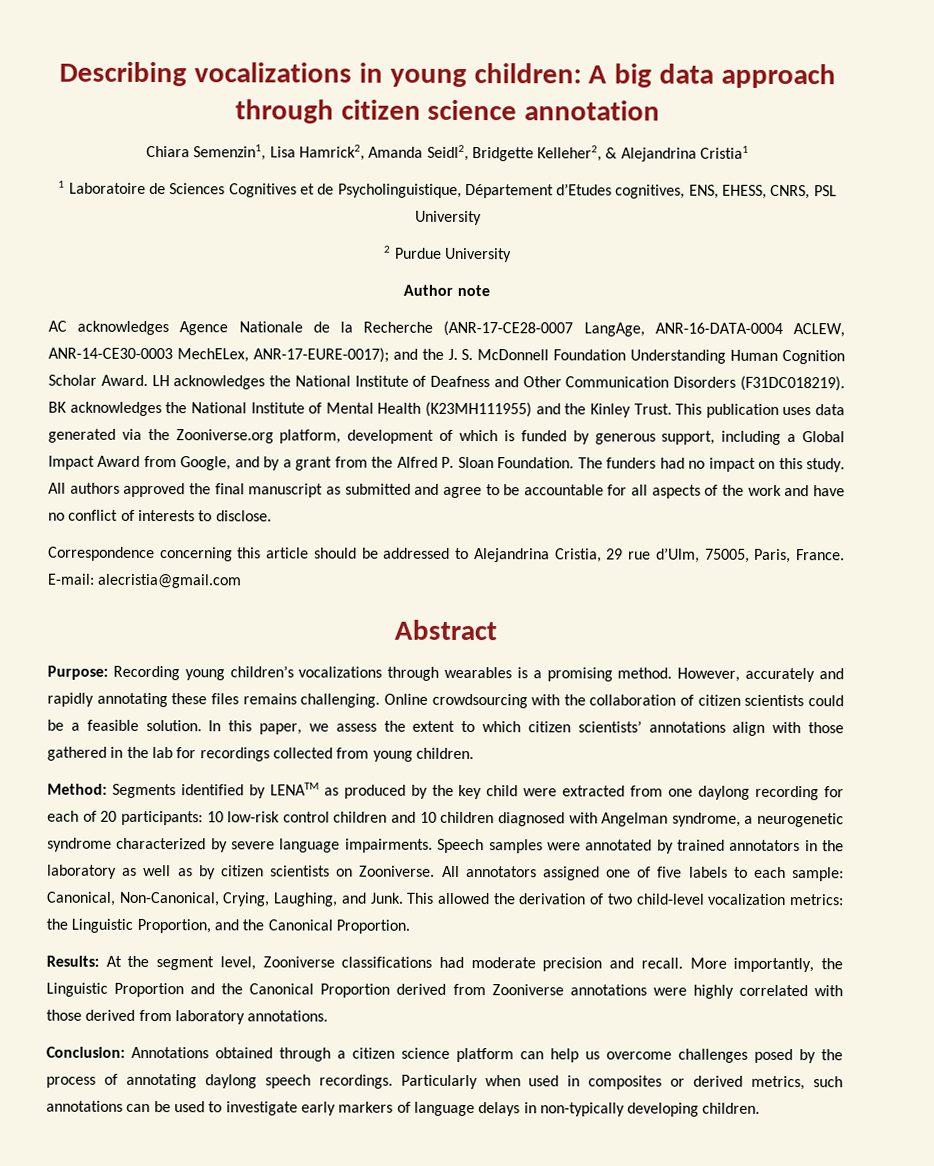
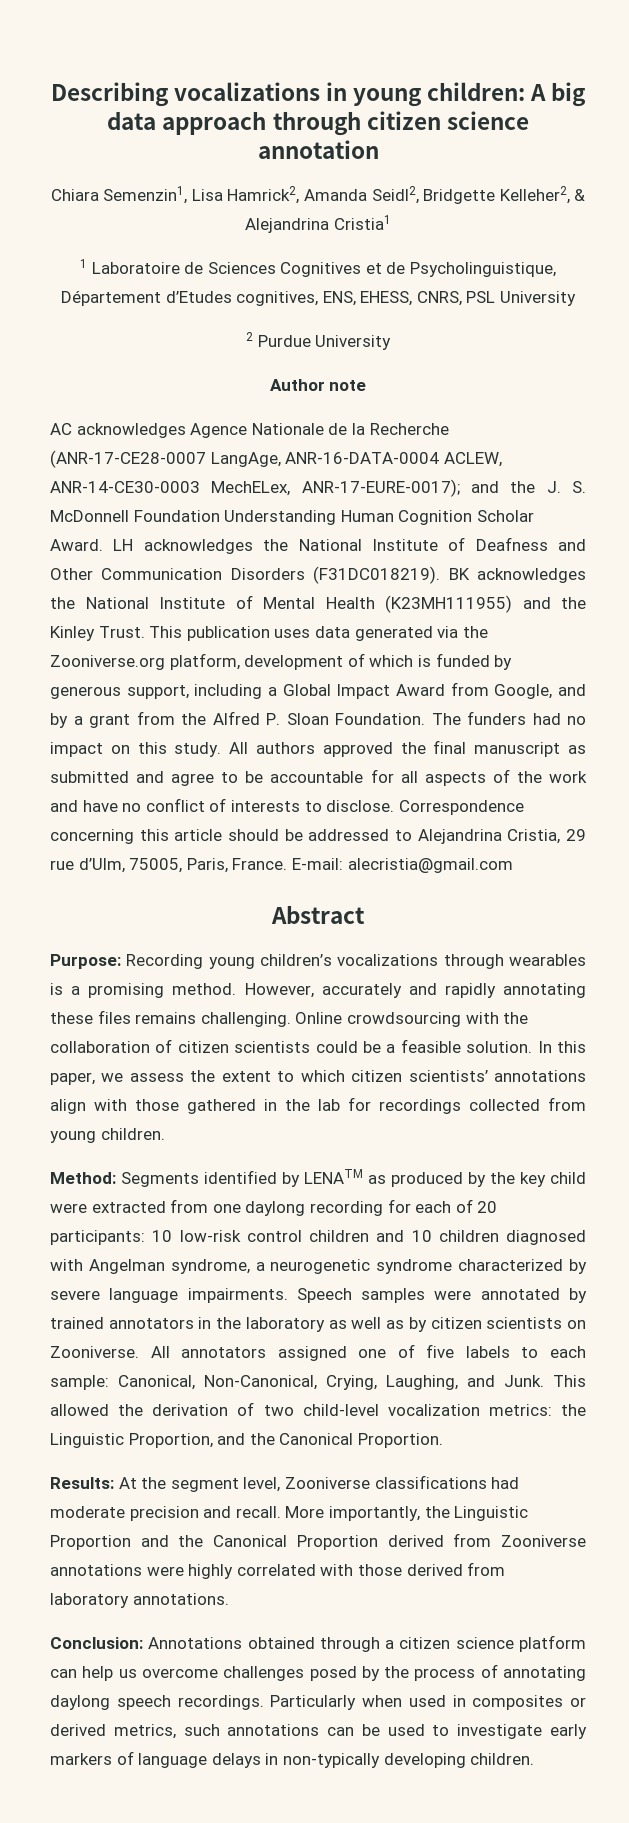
- All authors approved the final manuscript as submitted and agree to be accountable for all aspects of the work and have no conflict of interests to disclose.
- Correspondence concerning this article should be addressed to Alejandrina Cristia, 29 rue d’Ulm, 75005, Paris, France.
+ All authors approved the final manuscript as submitted and agree to be accountable for all aspects of the work and have no conflict of interests to disclose. Correspondence concerning this article should be addressed to Alejandrina Cristia, 29 rue d’Ulm, 75005, Paris, France.

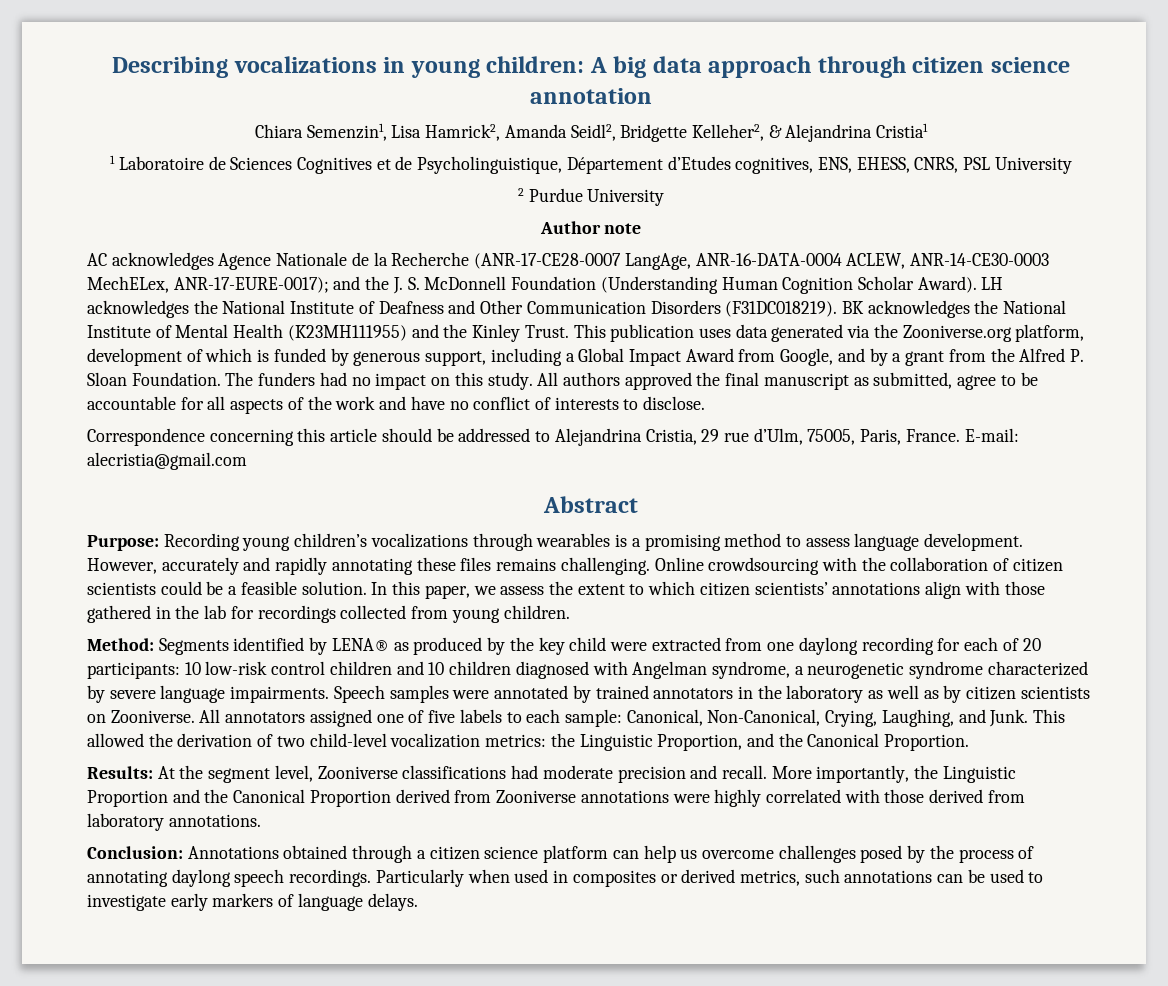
- AC acknowledges Agence Nationale de la Recherche (ANR-17-CE28-0007 LangAge, ANR-16-DATA-0004 ACLEW, ANR-14-CE30-0003 MechELex, ANR-17-EURE-0017); and the J. S. McDonnell Foundation Understanding Human Cognition Scholar Award.
+ AC acknowledges Agence Nationale de la Recherche (ANR-17-CE28-0007 LangAge, ANR-16-DATA-0004 ACLEW, ANR-14-CE30-0003 MechELex, ANR-17-EURE-0017); and the J. S. McDonnell Foundation (Understanding Human Cognition Scholar Award).
- All authors approved the final manuscript as submitted and agree to be accountable for all aspects of the work and have no conflict of interests to disclose. Correspondence concerning this article should be addressed to Alejandrina Cristia, 29 rue d’Ulm, 75005, Paris, France.
+ All authors approved the final manuscript as submitted, agree to be accountable for all aspects of the work and have no conflict of interests to disclose.
+ Correspondence concerning this article should be addressed to Alejandrina Cristia, 29 rue d’Ulm, 75005, Paris, France.
- Purpose: Recording young children’s vocalizations through wearables is a promising method.
+ Purpose: Recording young children’s vocalizations through wearables is a promising method to assess language development.
- Method: Segments identified by LENATM as produced by the key child were extracted from one daylong recording for each of 20 participants: 10 low-risk control children and 10 children diagnosed with Angelman syndrome, a neurogenetic syndrome characterized by severe language impairments.
+ Method: Segments identified by LENA® as produced by the key child were extracted from one daylong recording for each of 20 participants: 10 low-risk control children and 10 children diagnosed with Angelman syndrome, a neurogenetic syndrome characterized by severe language impairments.
- Particularly when used in composites or derived metrics, such annotations can be used to investigate early markers of language delays in non-typically developing children.
+ Particularly when used in composites or derived metrics, such annotations can be used to investigate early markers of language delays.

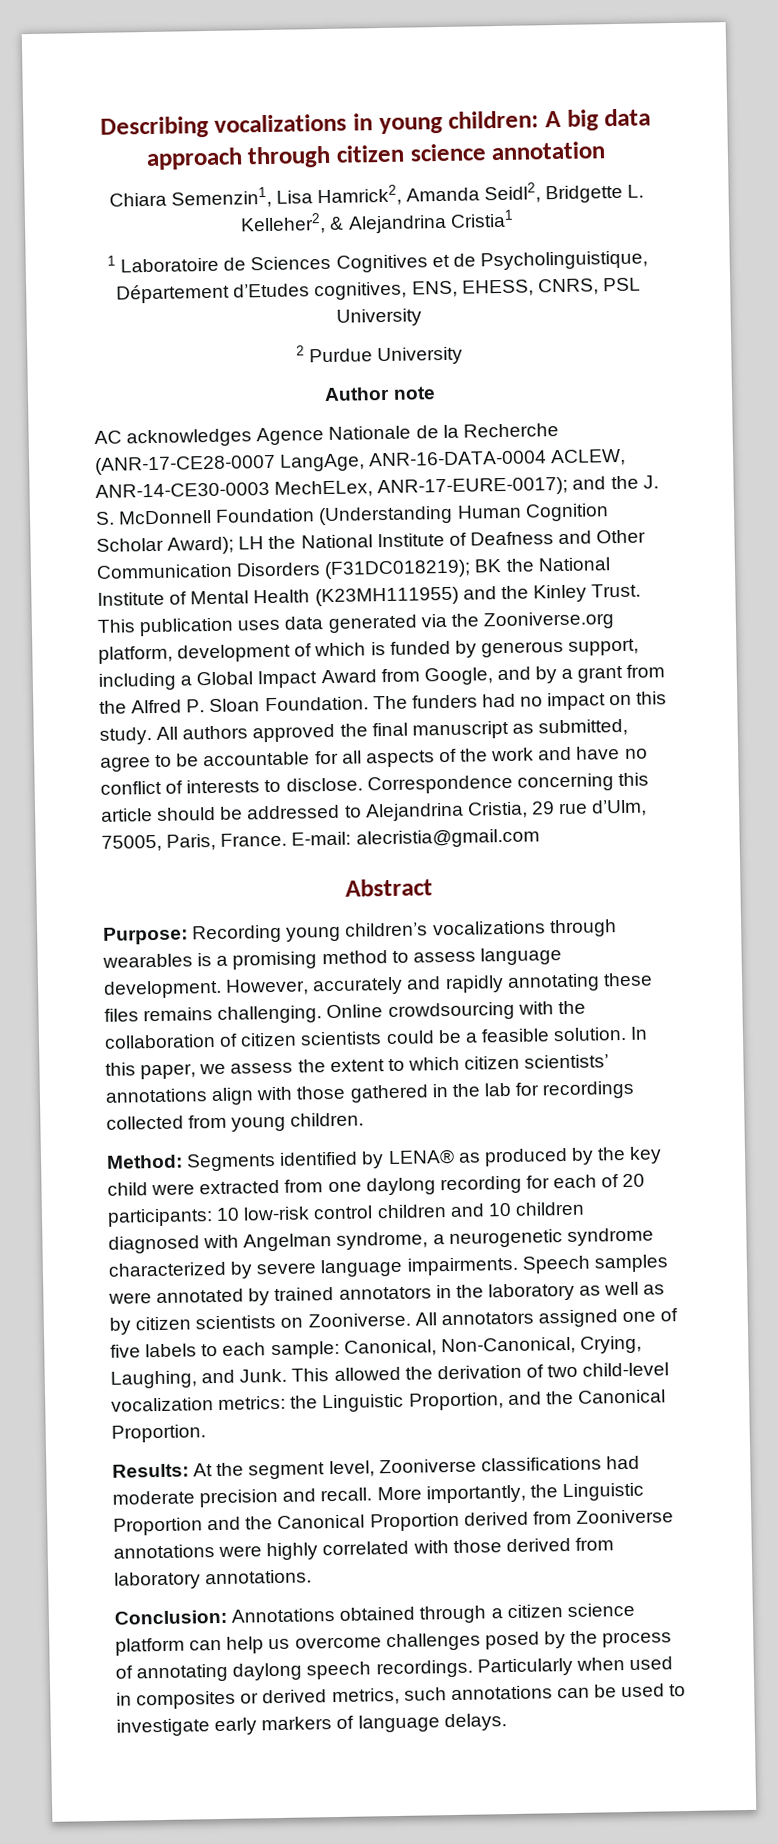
- Chiara Semenzin1, Lisa Hamrick2, Amanda Seidl2, Bridgette Kelleher2, & Alejandrina Cristia1
+ Chiara Semenzin1, Lisa Hamrick2, Amanda Seidl2, Bridgette L. Kelleher2, & Alejandrina Cristia1
- AC acknowledges Agence Nationale de la Recherche (ANR-17-CE28-0007 LangAge, ANR-16-DATA-0004 ACLEW, ANR-14-CE30-0003 MechELex, ANR-17-EURE-0017); and the J. S. McDonnell Foundation (Understanding Human Cognition Scholar Award). LH acknowledges the National Institute of Deafness and Other Communication Disorders (F31DC018219). BK acknowledges the National Institute of Mental Health (K23MH111955) and the Kinley Trust.
+ AC acknowledges Agence Nationale de la Recherche (ANR-17-CE28-0007 LangAge, ANR-16-DATA-0004 ACLEW, ANR-14-CE30-0003 MechELex, ANR-17-EURE-0017); and the J. S. McDonnell Foundation (Understanding Human Cognition Scholar Award); LH the National Institute of Deafness and Other Communication Disorders (F31DC018219); BK the National Institute of Mental Health (K23MH111955) and the Kinley Trust.
- All authors approved the final manuscript as submitted, agree to be accountable for all aspects of the work and have no conflict of interests to disclose.
- Correspondence concerning this article should be addressed to Alejandrina Cristia, 29 rue d’Ulm, 75005, Paris, France.
+ All authors approved the final manuscript as submitted, agree to be accountable for all aspects of the work and have no conflict of interests to disclose. Correspondence concerning this article should be addressed to Alejandrina Cristia, 29 rue d’Ulm, 75005, Paris, France.

